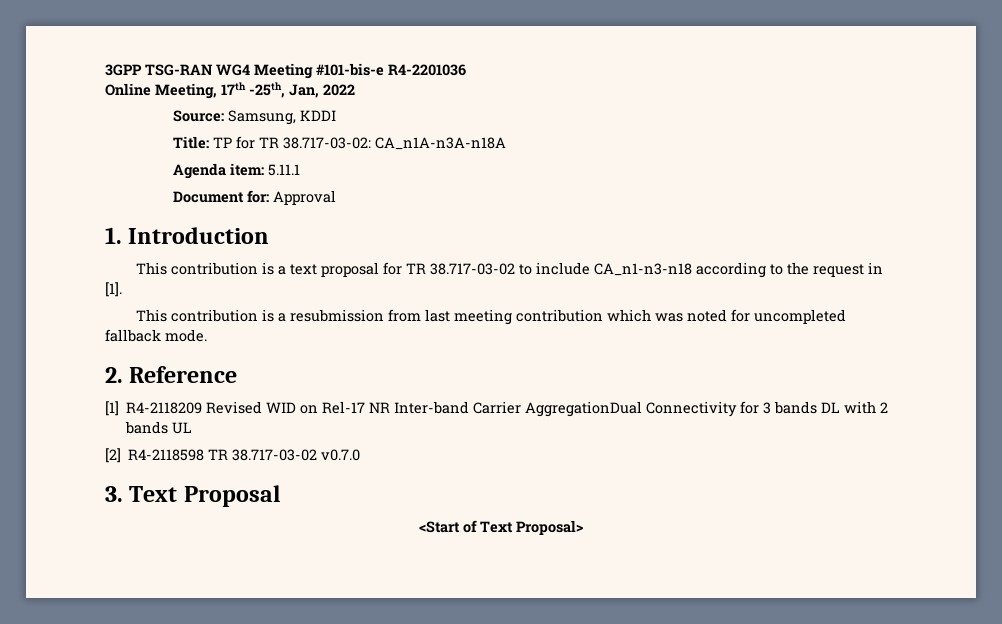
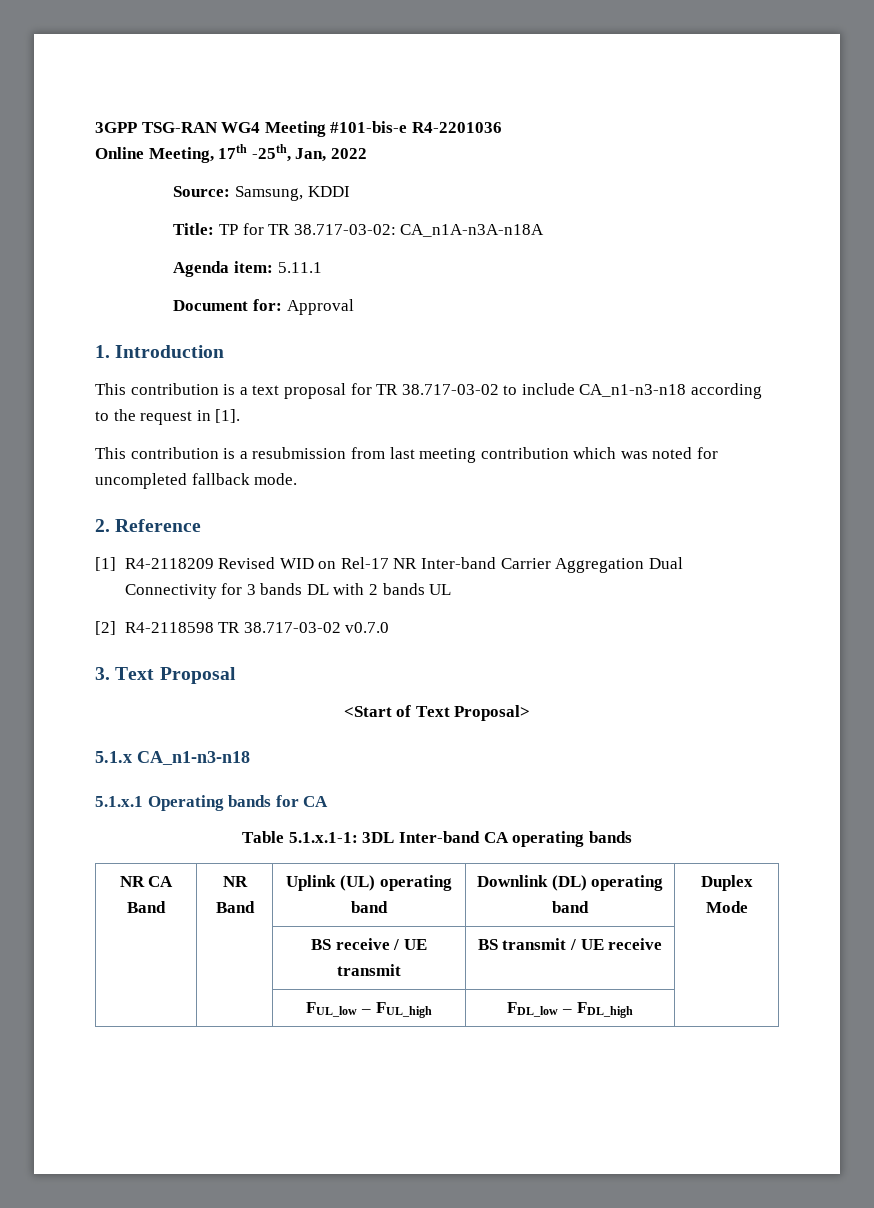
- [1] R4-2118209 Revised WID on Rel-17 NR Inter-band Carrier AggregationDual Connectivity for 3 bands DL with 2 bands UL
+ [1] R4-2118209 Revised WID on Rel-17 NR Inter-band Carrier Aggregation Dual Connectivity for 3 bands DL with 2 bands UL
+ 5.1.x CA_n1-n3-n18
+ 5.1.x.1 Operating bands for CA
+ Table 5.1.x.1-1: 3DL Inter-band CA operating bands
+ NR CA Band | NR Band | Uplink (UL) operating band | Downlink (DL) operating band | Duplex Mode
+ | | BS receive / UE transmit | BS transmit / UE receive |
+ | | FUL_low – FUL_high | FDL_low – FDL_high |

